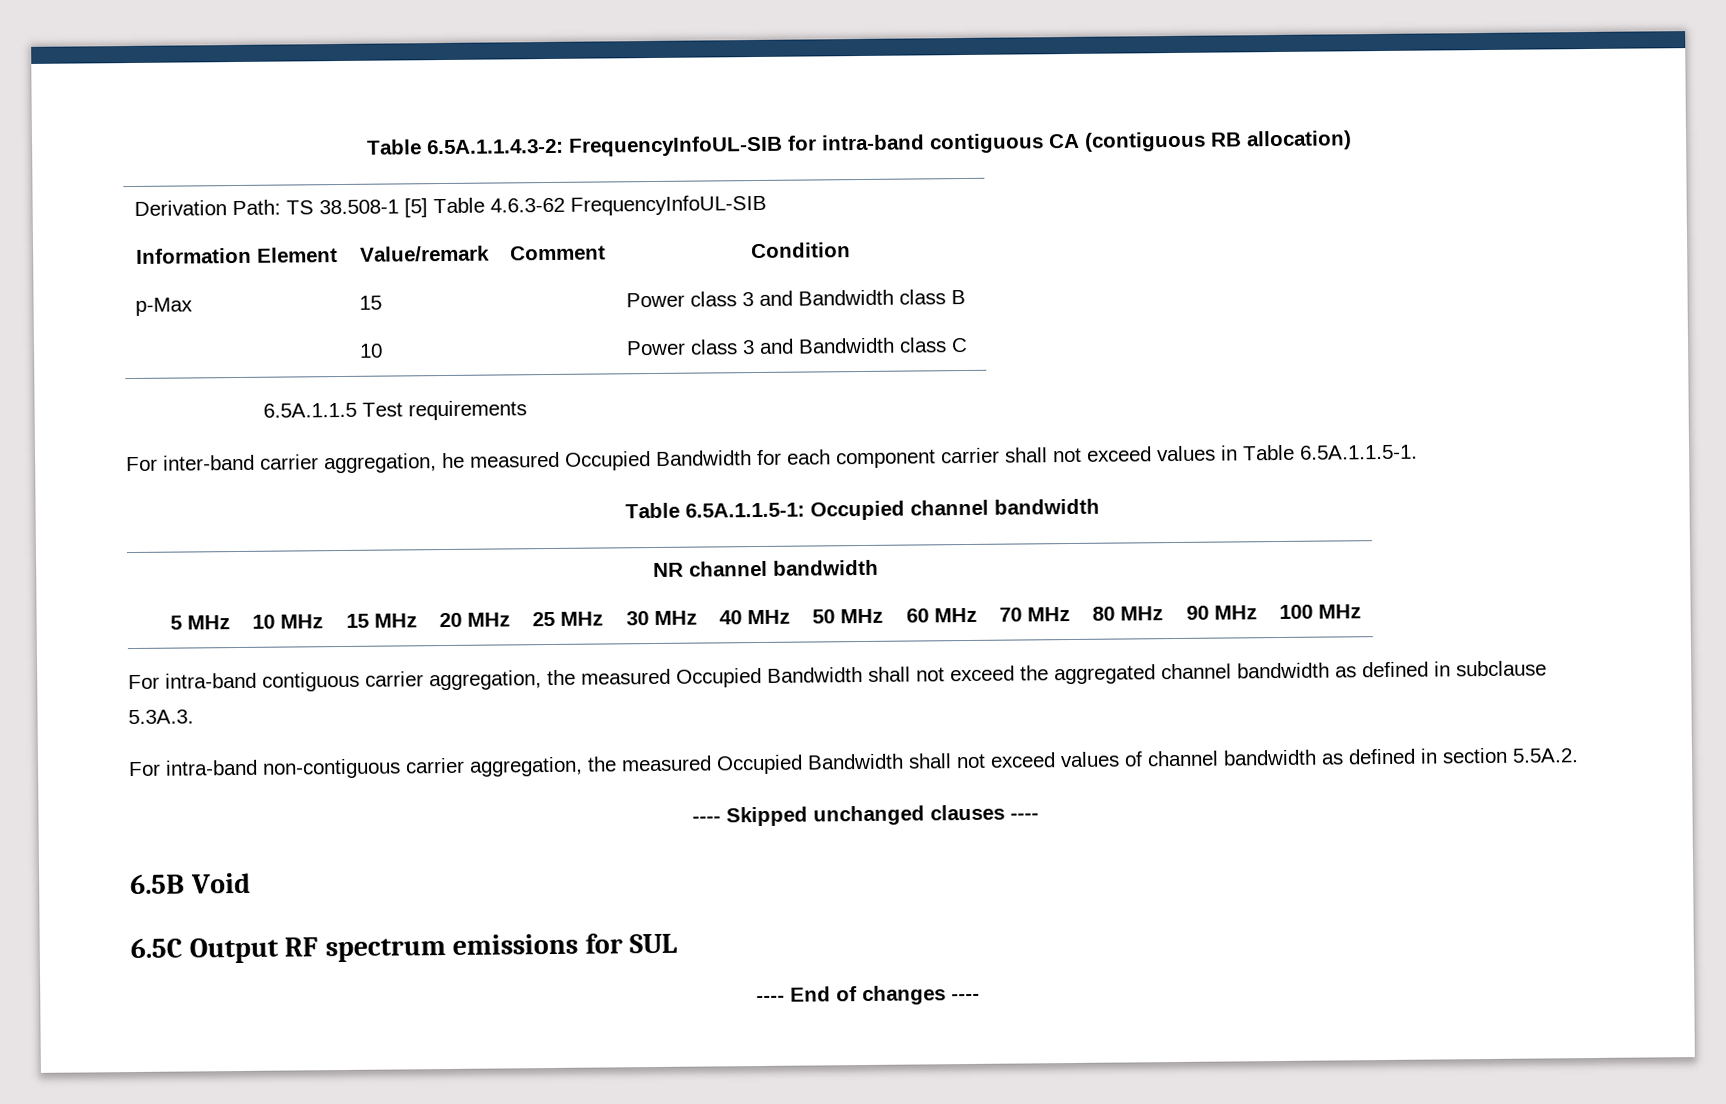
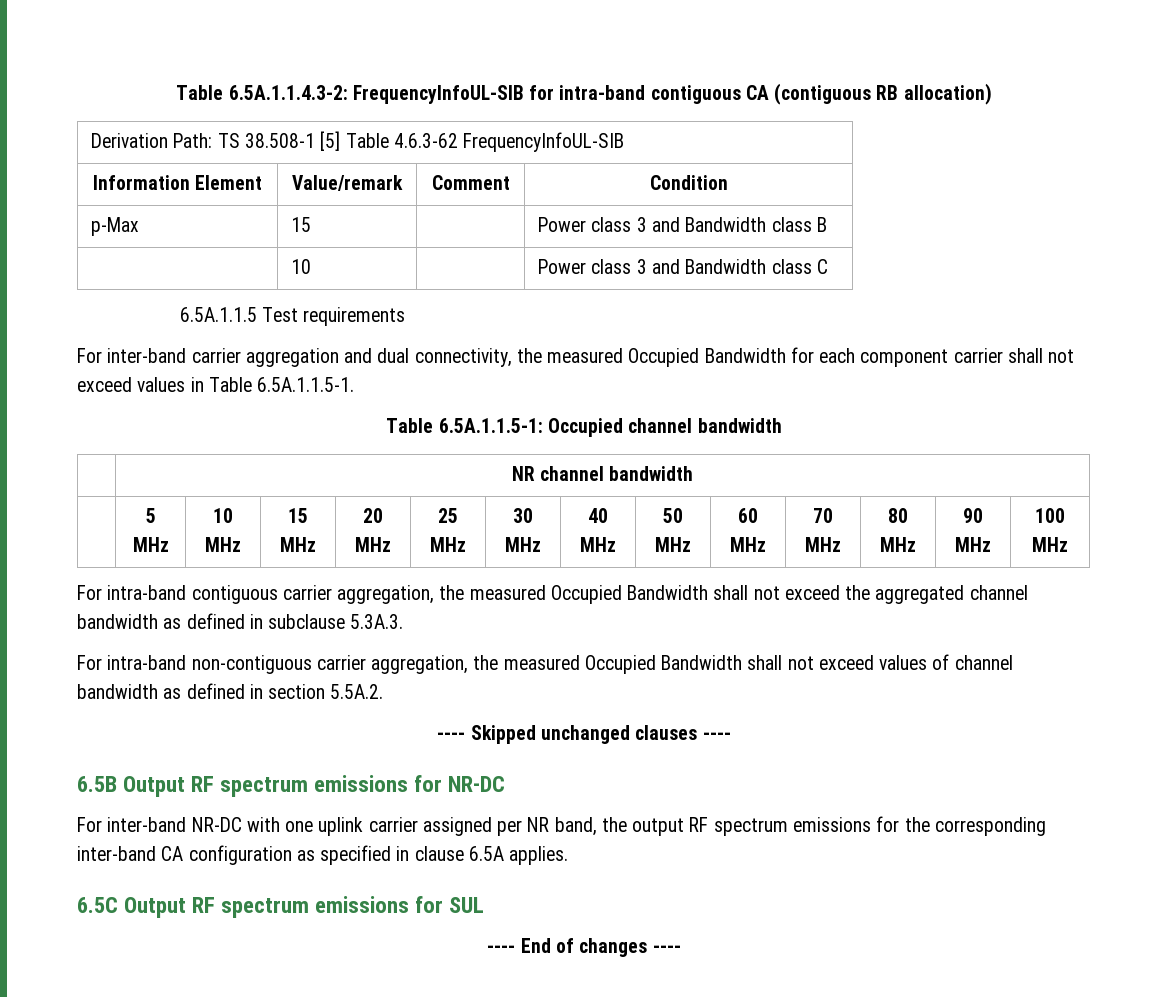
- For inter-band carrier aggregation, he measured Occupied Bandwidth for each component carrier shall not exceed values in Table 6.5A.1.1.5-1.
+ For inter-band carrier aggregation and dual connectivity, the measured Occupied Bandwidth for each component carrier shall not exceed values in Table 6.5A.1.1.5-1.
- 6.5B Void
+ 6.5B Output RF spectrum emissions for NR-DC
+ For inter-band NR-DC with one uplink carrier assigned per NR band, the output RF spectrum emissions for the corresponding inter-band CA configuration as specified in clause 6.5A applies.

